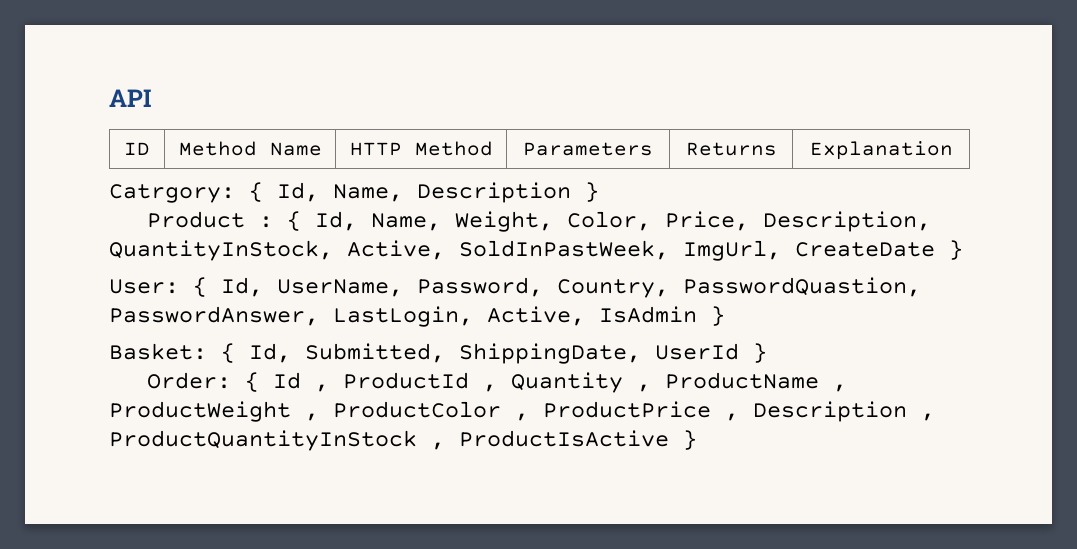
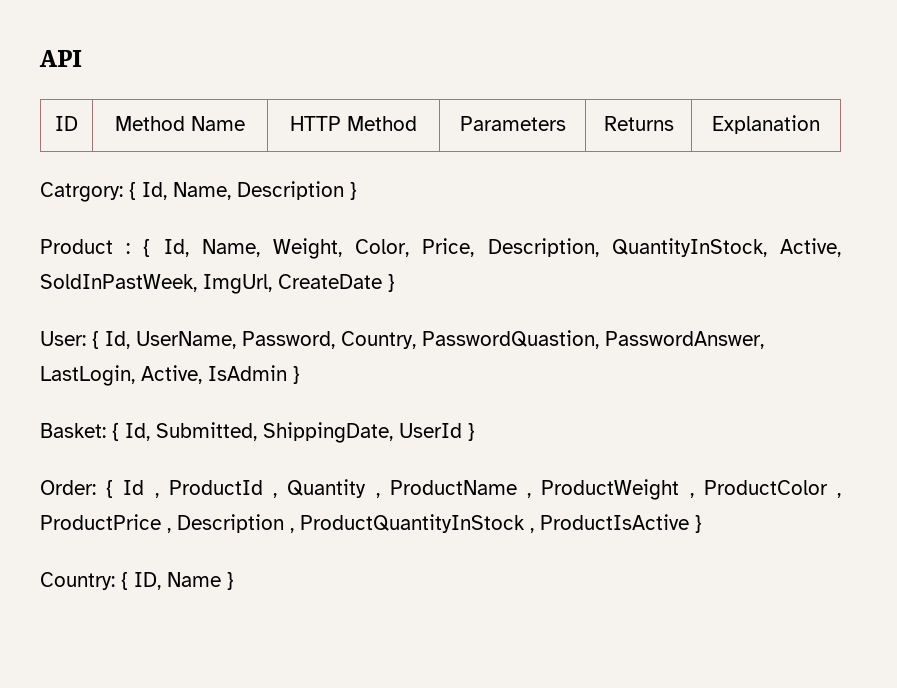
+ Country: { ID, Name }

